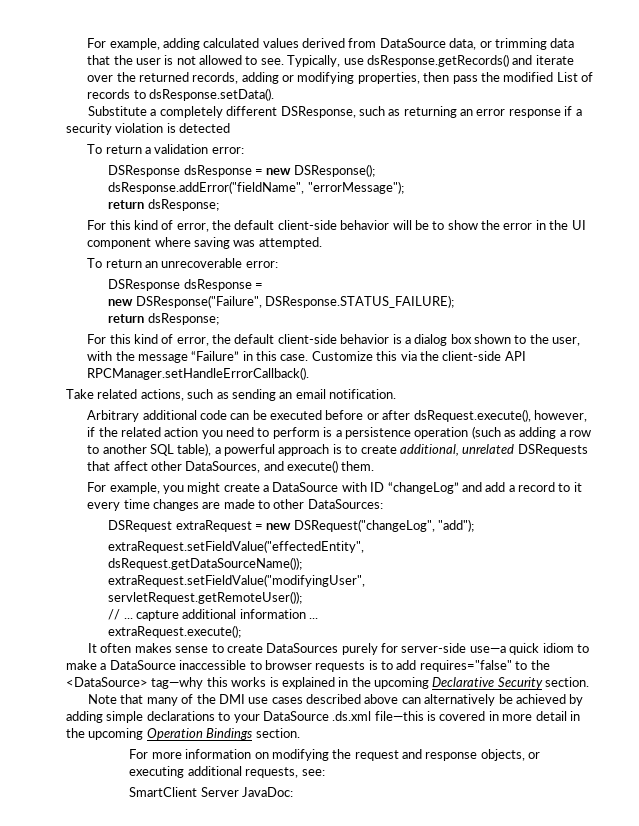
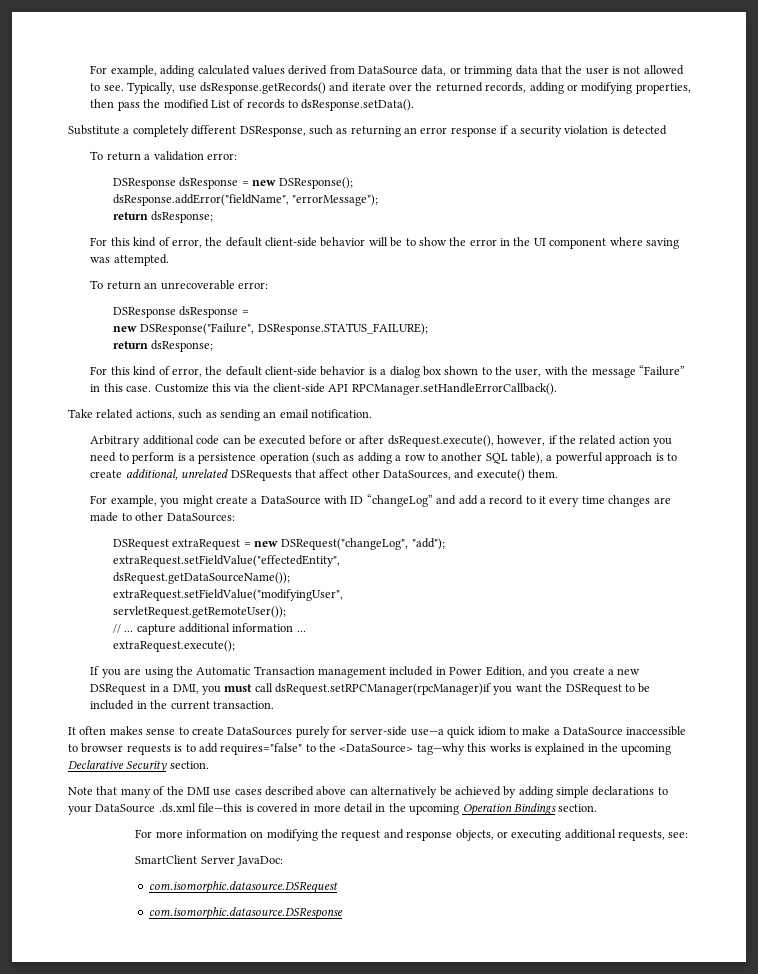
+ If you are using the Automatic Transaction management included in Power Edition, and you create a new DSRequest in a DMI, you must call dsRequest.setRPCManager(rpcManager)if you want the DSRequest to be included in the current transaction.
+ com.isomorphic.datasource.DSRequest
+ com.isomorphic.datasource.DSResponse

